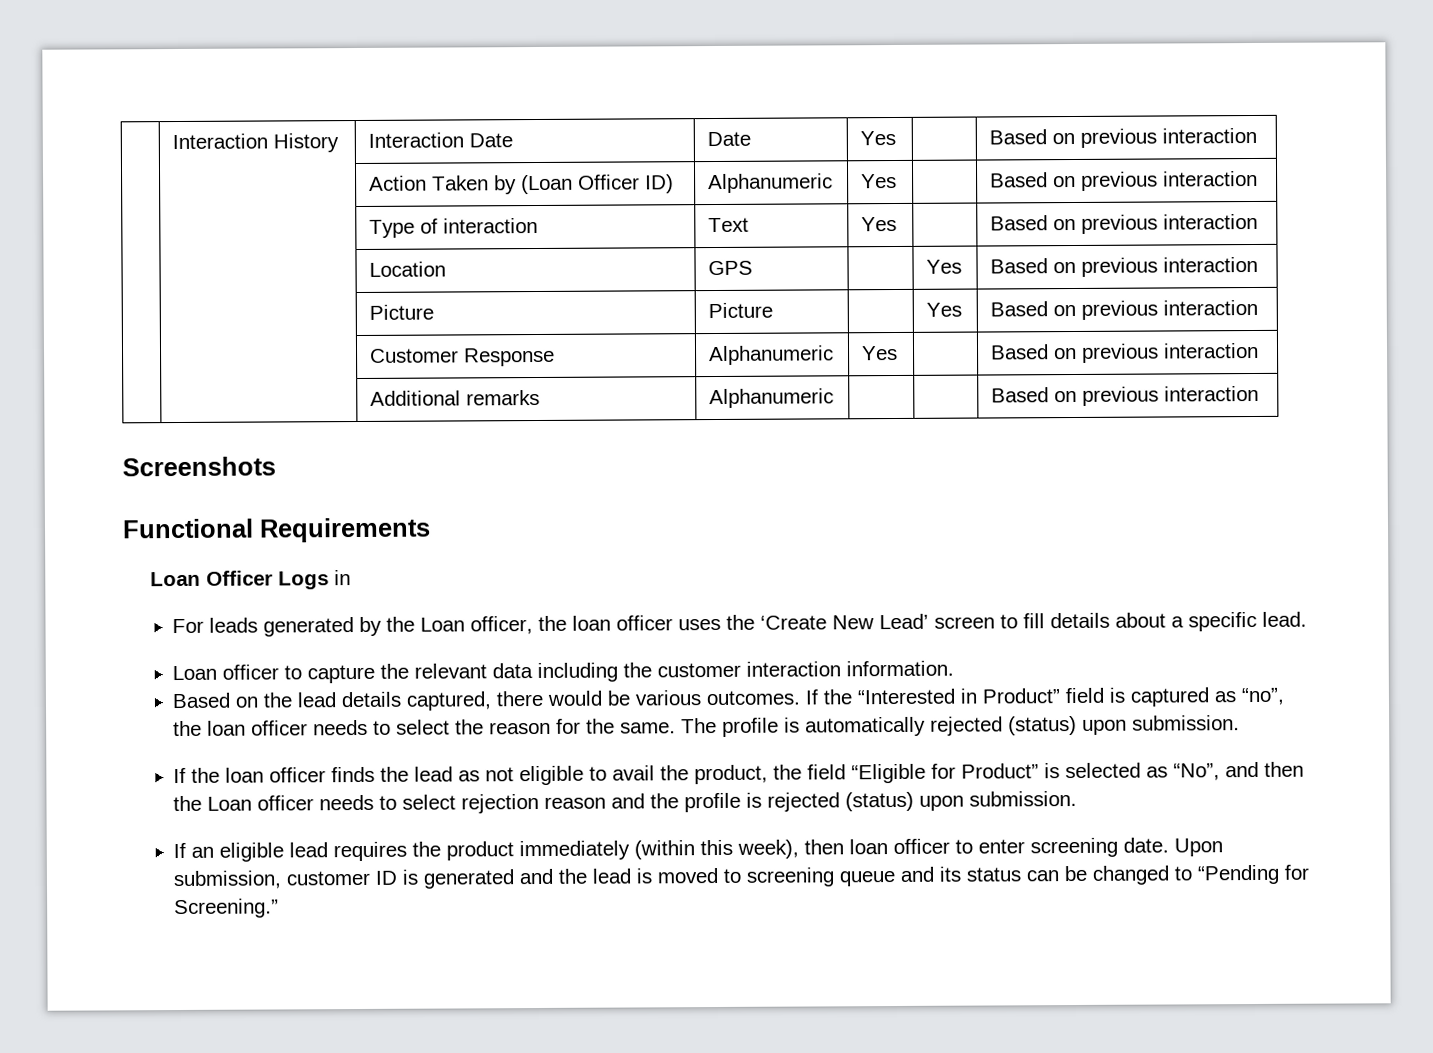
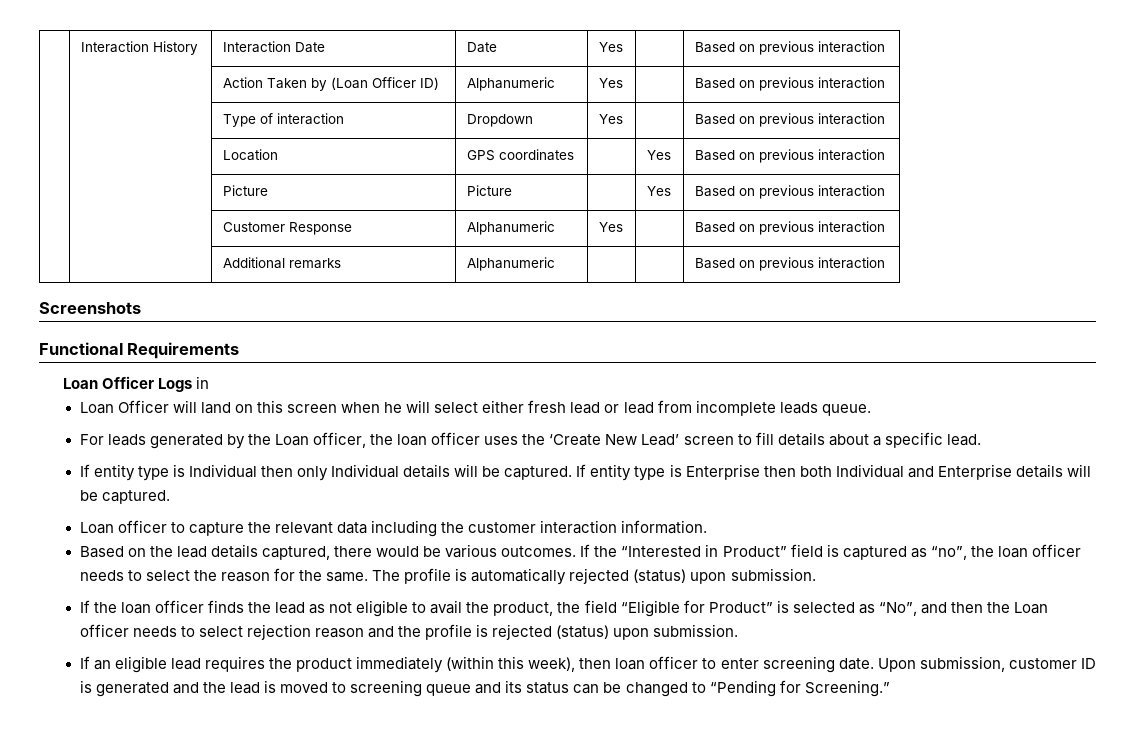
- | | Type of interaction | Text | Yes | | Based on previous interaction
+ | | Type of interaction | Dropdown | Yes | | Based on previous interaction
- | | Location | GPS | | Yes | Based on previous interaction
+ | | Location | GPS coordinates | | Yes | Based on previous interaction
+ Loan Officer will land on this screen when he will select either fresh lead or lead from incomplete leads queue.
+ If entity type is Individual then only Individual details will be captured. If entity type is Enterprise then both Individual and Enterprise details will be captured.

